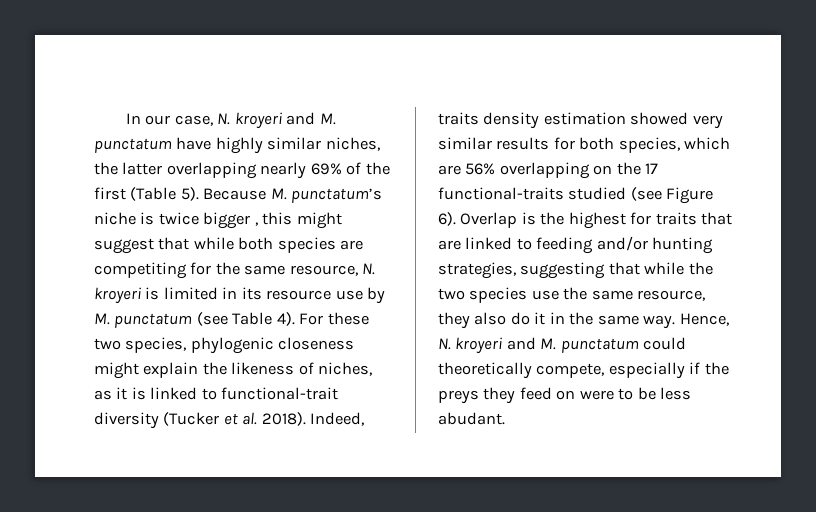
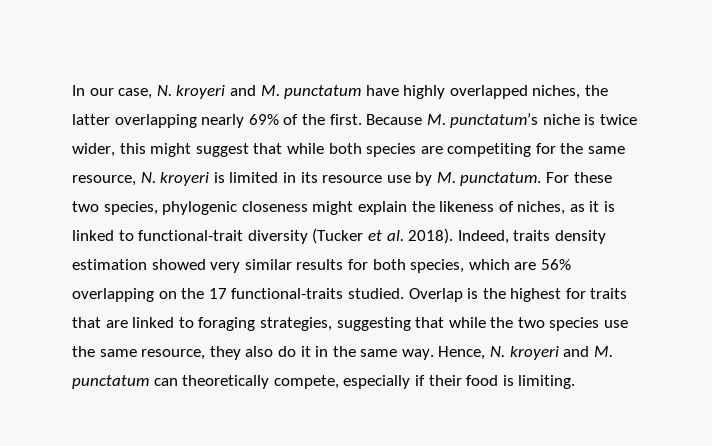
- In our case, N. kroyeri and M. punctatum have highly similar niches, the latter overlapping nearly 69% of the first (Table 5).
+ In our case, N. kroyeri and M. punctatum have highly overlapped niches, the latter overlapping nearly 69% of the first.
- Because M. punctatum’s niche is twice bigger , this might suggest that while both species are competiting for the same resource, N. kroyeri is limited in its resource use by M. punctatum (see Table 4).
+ Because M. punctatum’s niche is twice wider, this might suggest that while both species are competiting for the same resource, N. kroyeri is limited in its resource use by M. punctatum.
- Indeed, traits density estimation showed very similar results for both species, which are 56% overlapping on the 17 functional-traits studied (see Figure 6).
+ Indeed, traits density estimation showed very similar results for both species, which are 56% overlapping on the 17 functional-traits studied.
- Overlap is the highest for traits that are linked to feeding and/or hunting strategies, suggesting that while the two species use the same resource, they also do it in the same way.
+ Overlap is the highest for traits that are linked to foraging strategies, suggesting that while the two species use the same resource, they also do it in the same way.
- Hence, N. kroyeri and M. punctatum could theoretically compete, especially if the preys they feed on were to be less abudant.
+ Hence, N. kroyeri and M. punctatum can theoretically compete, especially if their food is limiting.

